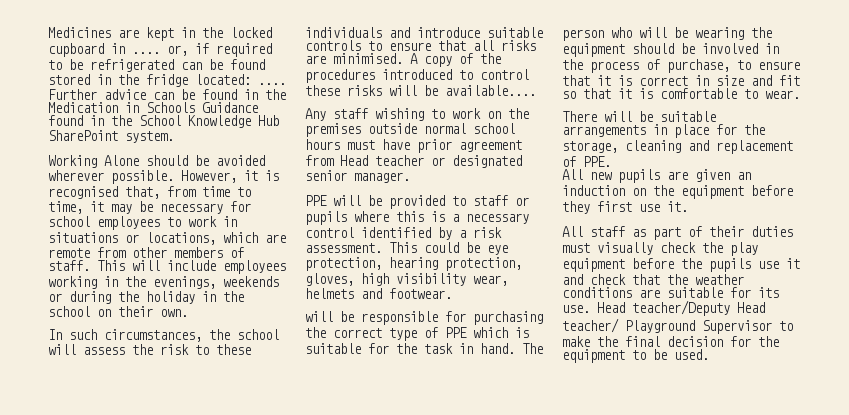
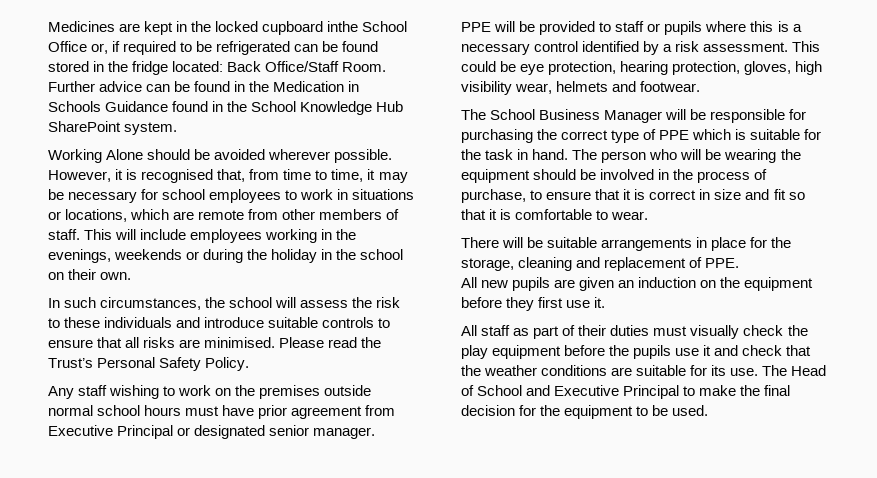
- Medicines are kept in the locked cupboard in .... or, if required to be refrigerated can be found stored in the fridge located: ....
+ Medicines are kept in the locked cupboard inthe School Office or, if required to be refrigerated can be found stored in the fridge located: Back Office/Staff Room.
- A copy of the procedures introduced to control these risks will be available....
+ Please read the Trust’s Personal Safety Policy.
- Any staff wishing to work on the premises outside normal school hours must have prior agreement from Head teacher or designated senior manager.
+ Any staff wishing to work on the premises outside normal school hours must have prior agreement from Executive Principal or designated senior manager.
- will be responsible for purchasing the correct type of PPE which is suitable for the task in hand.
+ The School Business Manager will be responsible for purchasing the correct type of PPE which is suitable for the task in hand.
- Head teacher/Deputy Head teacher/ Playground Supervisor to make the final decision for the equipment to be used.
+ The Head of School and Executive Principal to make the final decision for the equipment to be used.

